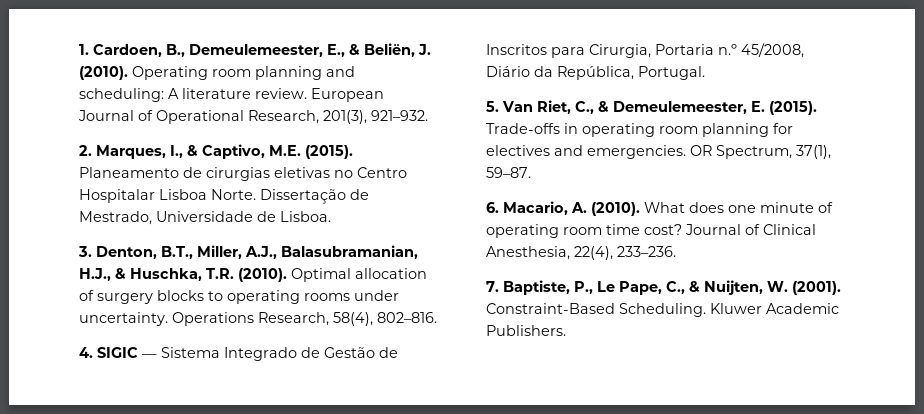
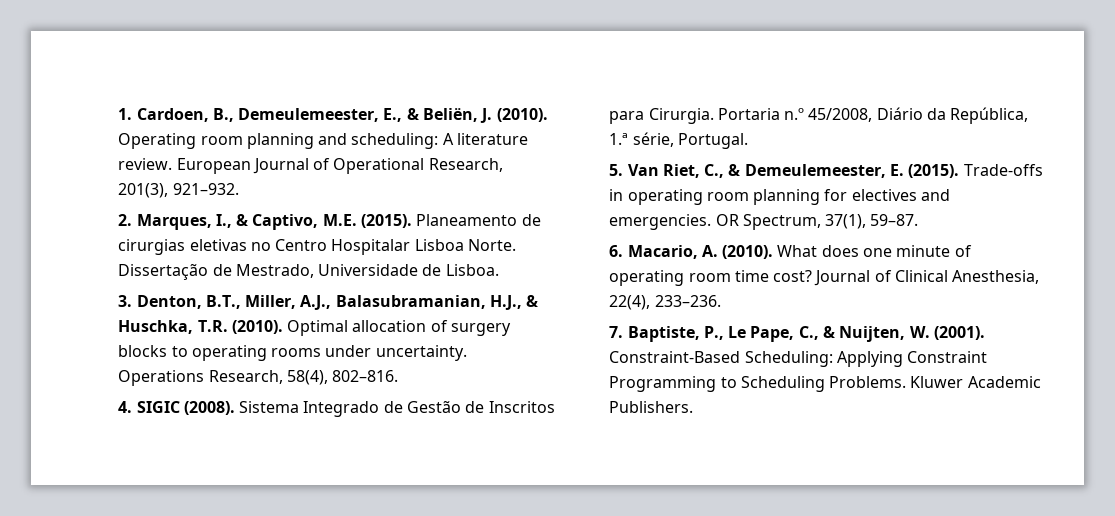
- 4. SIGIC — Sistema Integrado de Gestão de Inscritos para Cirurgia, Portaria n.º 45/2008, Diário da República, Portugal.
+ 4. SIGIC (2008). Sistema Integrado de Gestão de Inscritos para Cirurgia. Portaria n.º 45/2008, Diário da República, 1.ª série, Portugal.
- Constraint-Based Scheduling.
+ Constraint-Based Scheduling: Applying Constraint Programming to Scheduling Problems.

